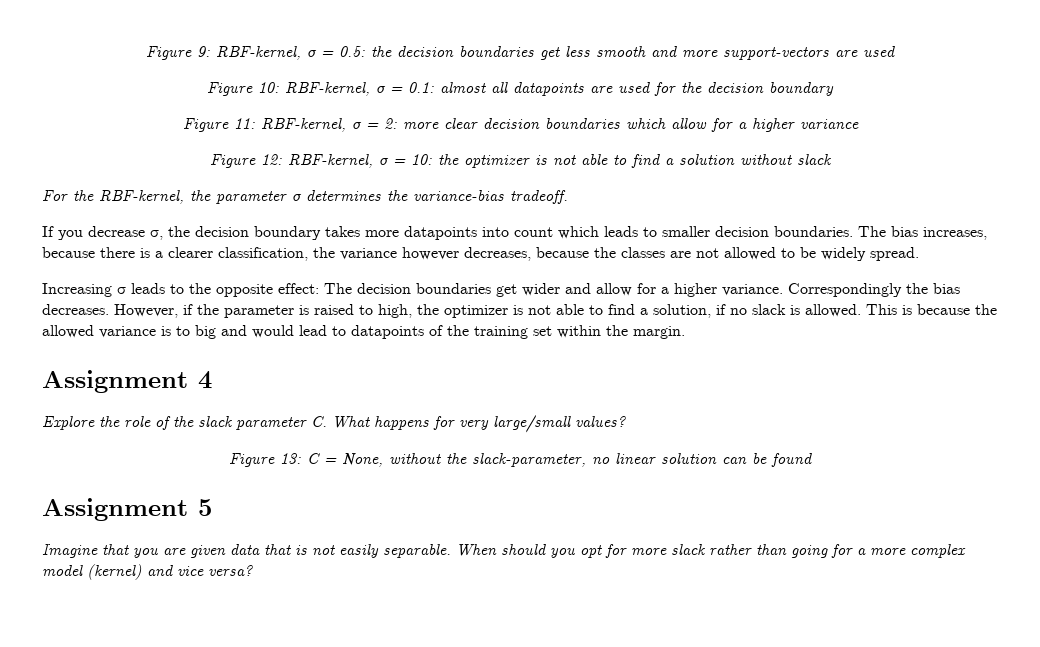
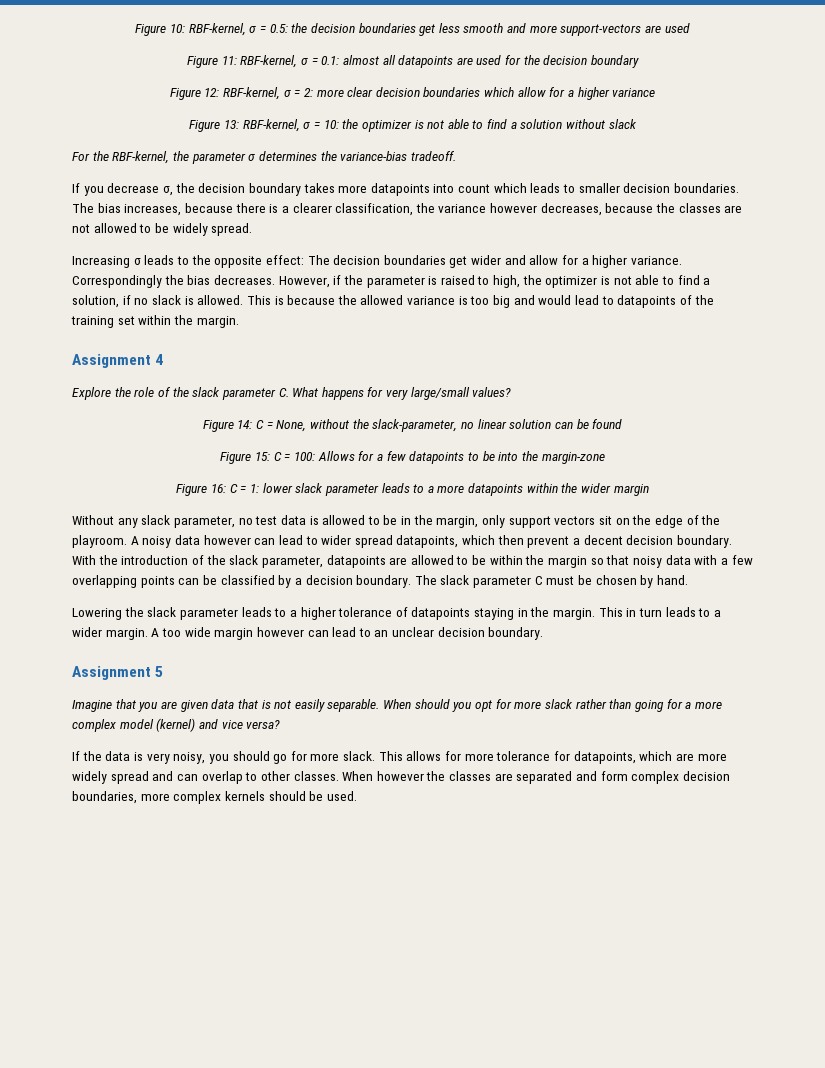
- Figure 9: RBF-kernel, σ = 0.5: the decision boundaries get less smooth and more support-vectors are used
+ Figure 10: RBF-kernel, σ = 0.5: the decision boundaries get less smooth and more support-vectors are used
- Figure 10: RBF-kernel, σ = 0.1: almost all datapoints are used for the decision boundary
+ Figure 11: RBF-kernel, σ = 0.1: almost all datapoints are used for the decision boundary
- Figure 11: RBF-kernel, σ = 2: more clear decision boundaries which allow for a higher variance
+ Figure 12: RBF-kernel, σ = 2: more clear decision boundaries which allow for a higher variance
- Figure 12: RBF-kernel, σ = 10: the optimizer is not able to find a solution without slack
+ Figure 13: RBF-kernel, σ = 10: the optimizer is not able to find a solution without slack
- This is because the allowed variance is to big and would lead to datapoints of the training set within the margin.
+ This is because the allowed variance is too big and would lead to datapoints of the training set within the margin.
- Figure 13: C = None, without the slack-parameter, no linear solution can be found
+ Figure 14: C = None, without the slack-parameter, no linear solution can be found
+ Figure 15: C = 100: Allows for a few datapoints to be into the margin-zone
+ Figure 16: C = 1: lower slack parameter leads to a more datapoints within the wider margin
+ Without any slack parameter, no test data is allowed to be in the margin, only support vectors sit on the edge of the playroom. A noisy data however can lead to wider spread datapoints, which then prevent a decent decision boundary. With the introduction of the slack parameter, datapoints are allowed to be within the margin so that noisy data with a few overlapping points can be classified by a decision boundary. The slack parameter C must be chosen by hand.
+ Lowering the slack parameter leads to a higher tolerance of datapoints staying in the margin. This in turn leads to a wider margin. A too wide margin however can lead to an unclear decision boundary.
+ If the data is very noisy, you should go for more slack. This allows for more tolerance for datapoints, which are more widely spread and can overlap to other classes. When however the classes are separated and form complex decision boundaries, more complex kernels should be used.

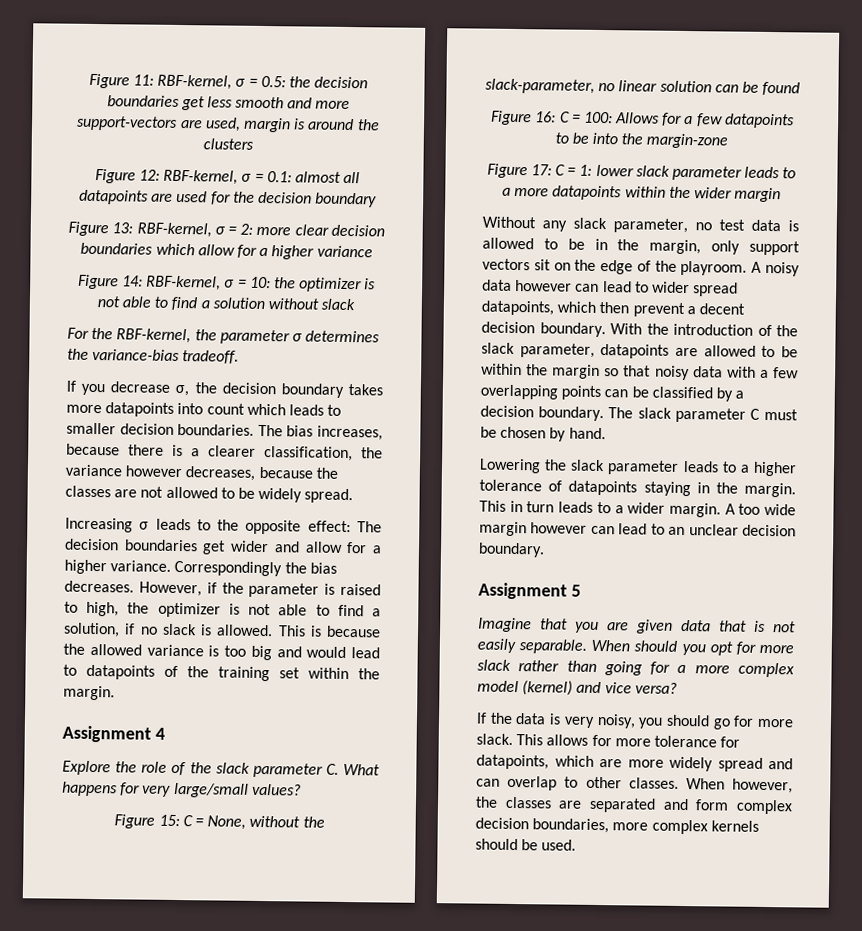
- Figure 10: RBF-kernel, σ = 0.5: the decision boundaries get less smooth and more support-vectors are used
- Figure 11: RBF-kernel, σ = 0.1: almost all datapoints are used for the decision boundary
+ Figure 11: RBF-kernel, σ = 0.5: the decision boundaries get less smooth and more support-vectors are used, margin is around the clusters
+ Figure 12: RBF-kernel, σ = 0.1: almost all datapoints are used for the decision boundary
- Figure 12: RBF-kernel, σ = 2: more clear decision boundaries which allow for a higher variance
+ Figure 13: RBF-kernel, σ = 2: more clear decision boundaries which allow for a higher variance
- Figure 13: RBF-kernel, σ = 10: the optimizer is not able to find a solution without slack
+ Figure 14: RBF-kernel, σ = 10: the optimizer is not able to find a solution without slack
- Figure 14: C = None, without the slack-parameter, no linear solution can be found
+ Figure 15: C = None, without the slack-parameter, no linear solution can be found
- Figure 15: C = 100: Allows for a few datapoints to be into the margin-zone
+ Figure 16: C = 100: Allows for a few datapoints to be into the margin-zone
- Figure 16: C = 1: lower slack parameter leads to a more datapoints within the wider margin
+ Figure 17: C = 1: lower slack parameter leads to a more datapoints within the wider margin
- When however the classes are separated and form complex decision boundaries, more complex kernels should be used.
+ When however, the classes are separated and form complex decision boundaries, more complex kernels should be used.

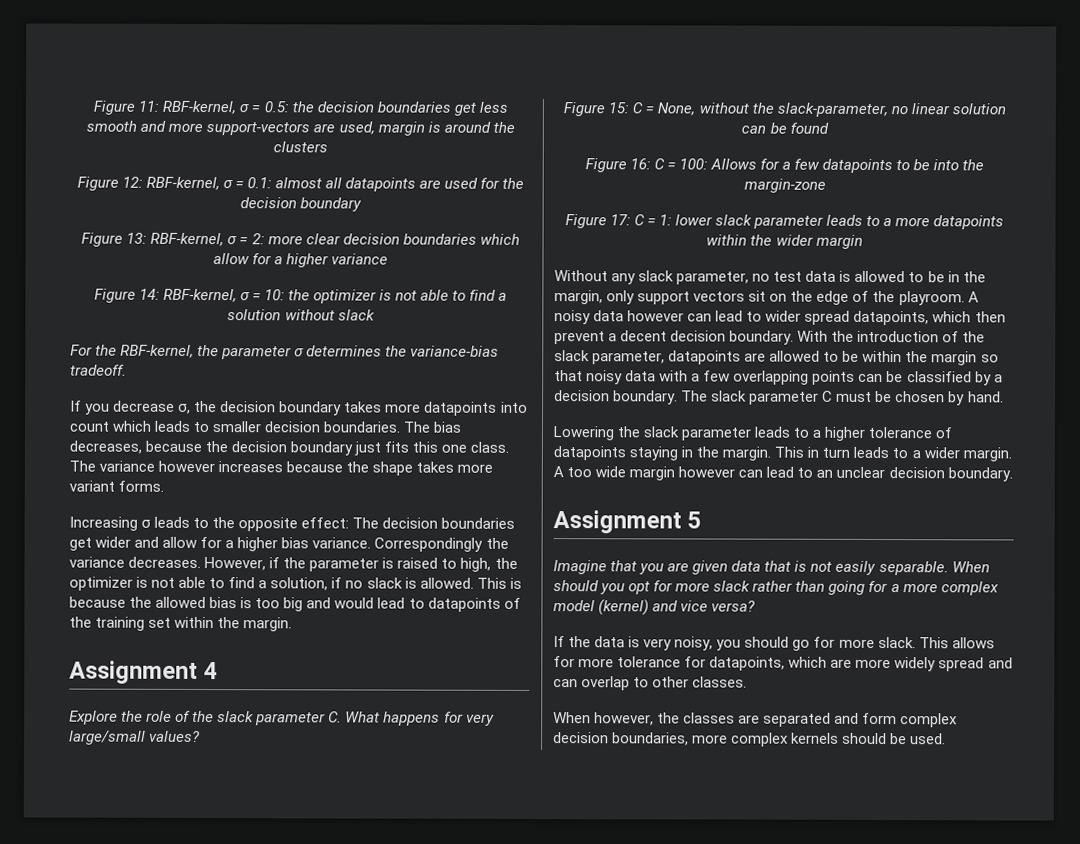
- The bias increases, because there is a clearer classification, the variance however decreases, because the classes are not allowed to be widely spread.
+ The bias decreases, because the decision boundary just fits this one class. The variance however increases because the shape takes more variant forms.
- Increasing σ leads to the opposite effect: The decision boundaries get wider and allow for a higher variance.
+ Increasing σ leads to the opposite effect: The decision boundaries get wider and allow for a higher bias variance.
- Correspondingly the bias decreases.
+ Correspondingly the variance decreases.
- This is because the allowed variance is too big and would lead to datapoints of the training set within the margin.
+ This is because the allowed bias is too big and would lead to datapoints of the training set within the margin.
- This allows for more tolerance for datapoints, which are more widely spread and can overlap to other classes. When however, the classes are separated and form complex decision boundaries, more complex kernels should be used.
+ This allows for more tolerance for datapoints, which are more widely spread and can overlap to other classes.
+ When however, the classes are separated and form complex decision boundaries, more complex kernels should be used.

